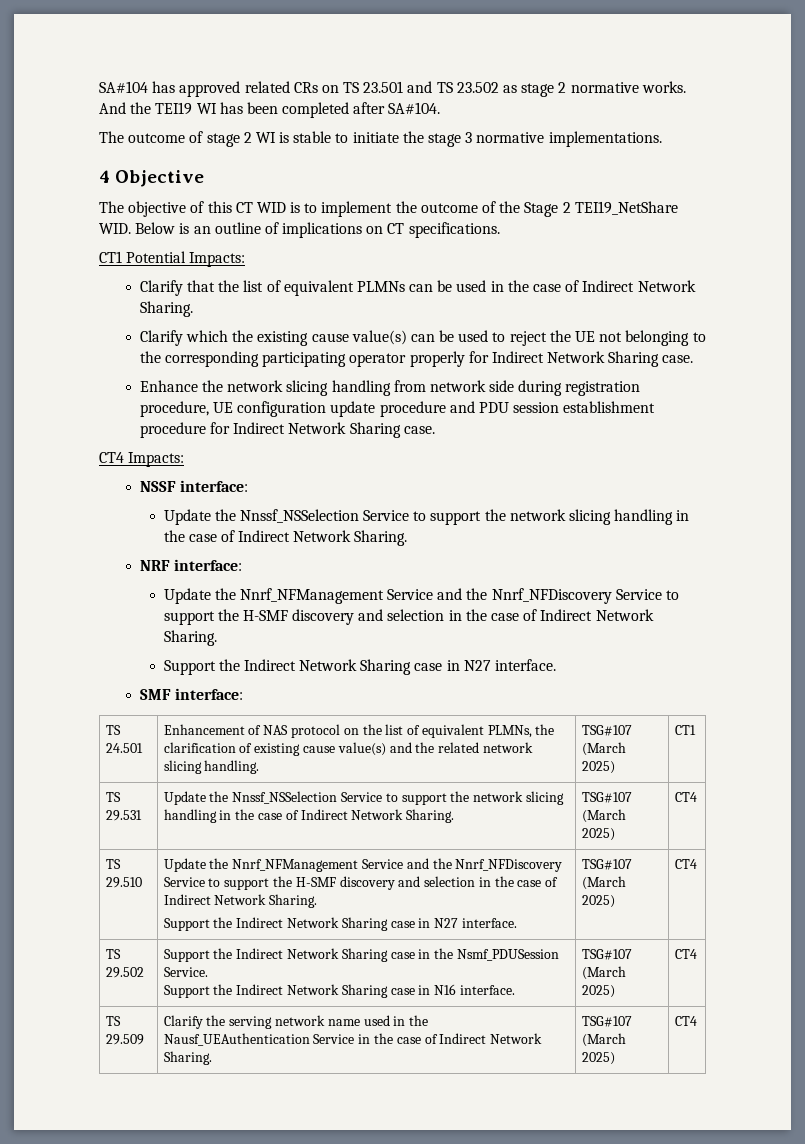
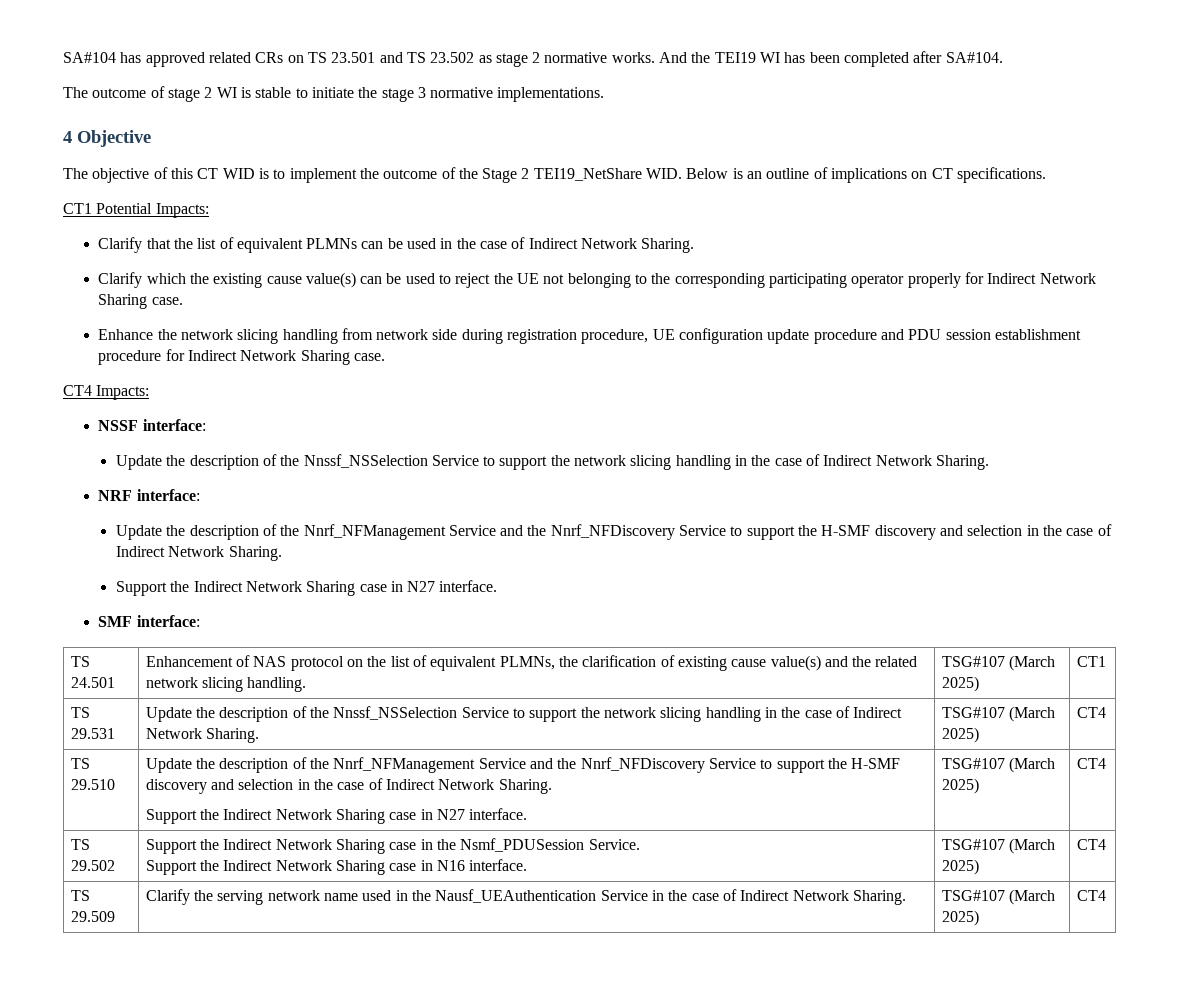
  NSSF interface:
- Update the Nnssf_NSSelection Service to support the network slicing handling in the case of Indirect Network Sharing.
+ Update the description of the Nnssf_NSSelection Service to support the network slicing handling in the case of Indirect Network Sharing.
  NRF interface:
- Update the Nnrf_NFManagement Service and the Nnrf_NFDiscovery Service to support the H-SMF discovery and selection in the case of Indirect Network Sharing.
+ Update the description of the Nnrf_NFManagement Service and the Nnrf_NFDiscovery Service to support the H-SMF discovery and selection in the case of Indirect Network Sharing.
- TS 29.531 | Update the Nnssf_NSSelection Service to support the network slicing handling in the case of Indirect Network Sharing. | TSG#107 (March 2025) | CT4
+ TS 29.531 | Update the description of the Nnssf_NSSelection Service to support the network slicing handling in the case of Indirect Network Sharing. | TSG#107 (March 2025) | CT4
- TS 29.510 | Update the Nnrf_NFManagement Service and the Nnrf_NFDiscovery Service to support the H-SMF discovery and selection in the case of Indirect Network Sharing.
+ TS 29.510 | Update the description of the Nnrf_NFManagement Service and the Nnrf_NFDiscovery Service to support the H-SMF discovery and selection in the case of Indirect Network Sharing.

